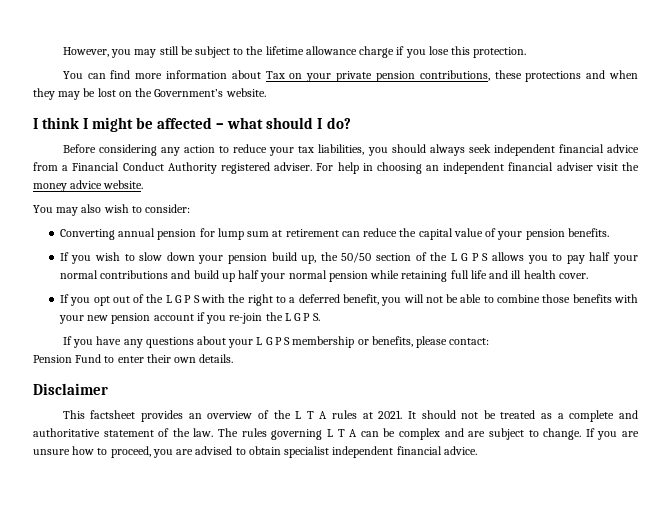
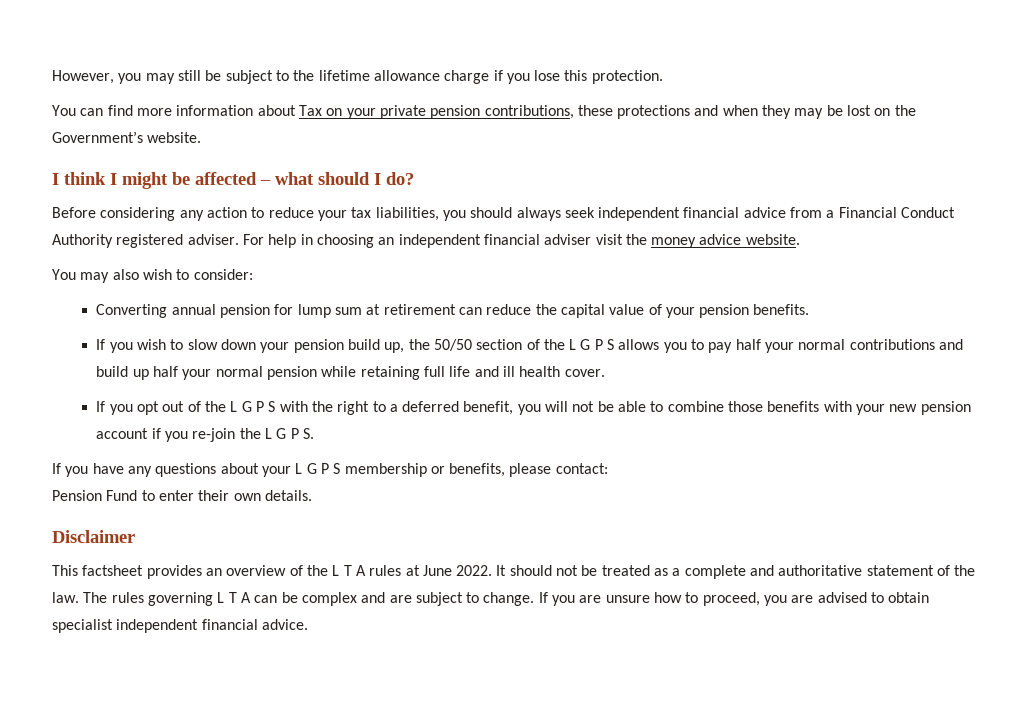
- This factsheet provides an overview of the L T A rules at 2021.
+ This factsheet provides an overview of the L T A rules at June 2022.

